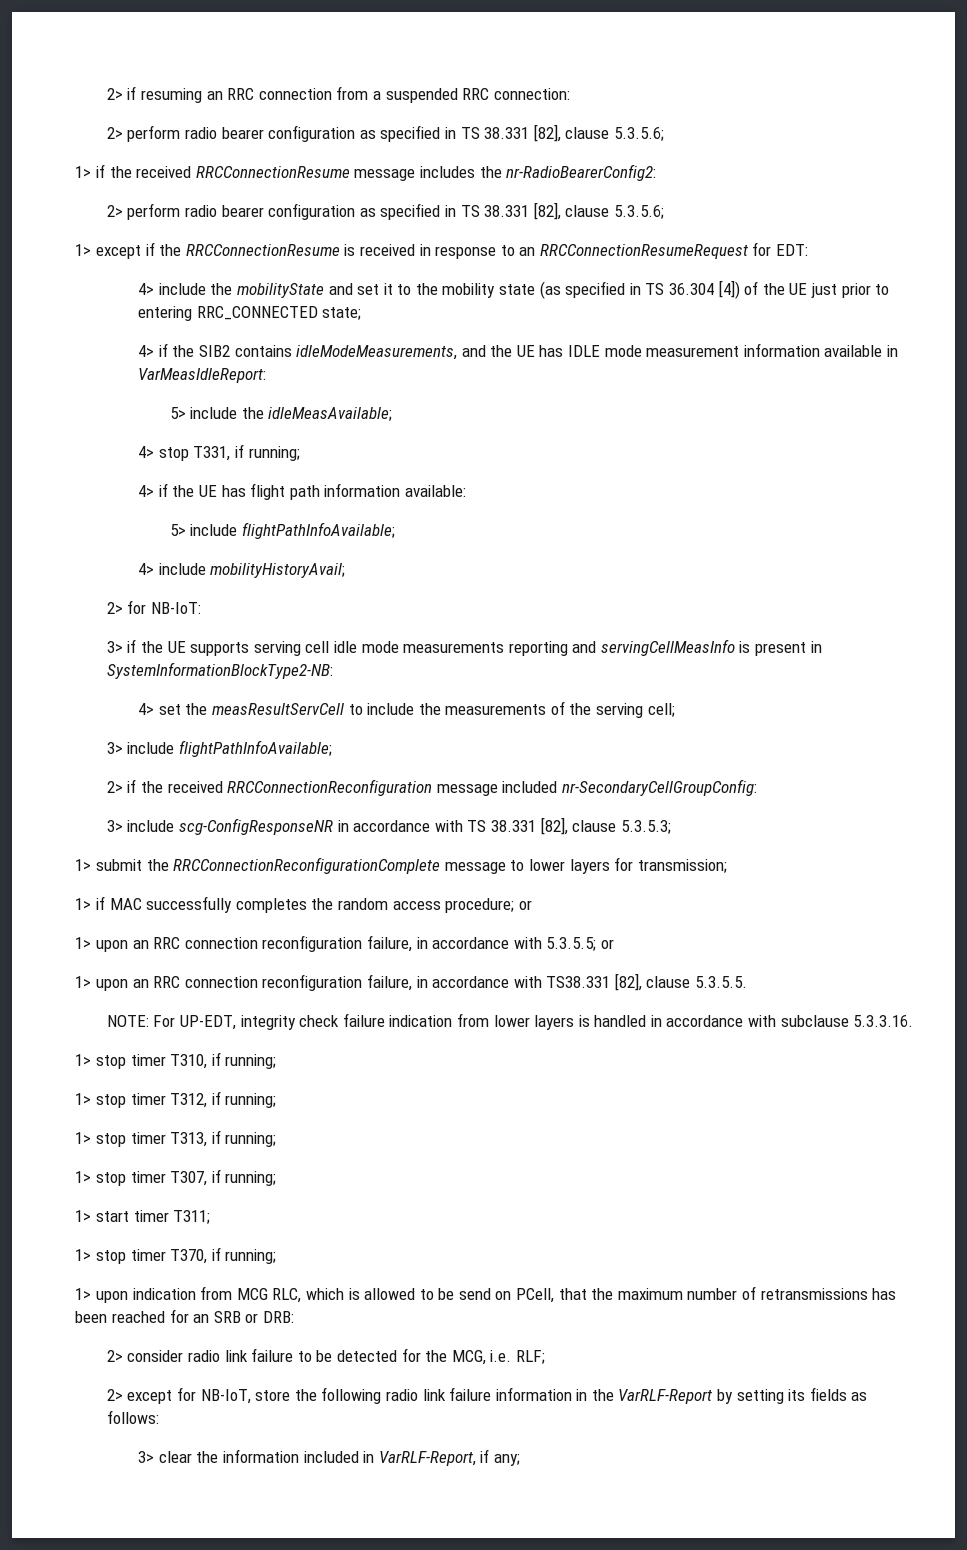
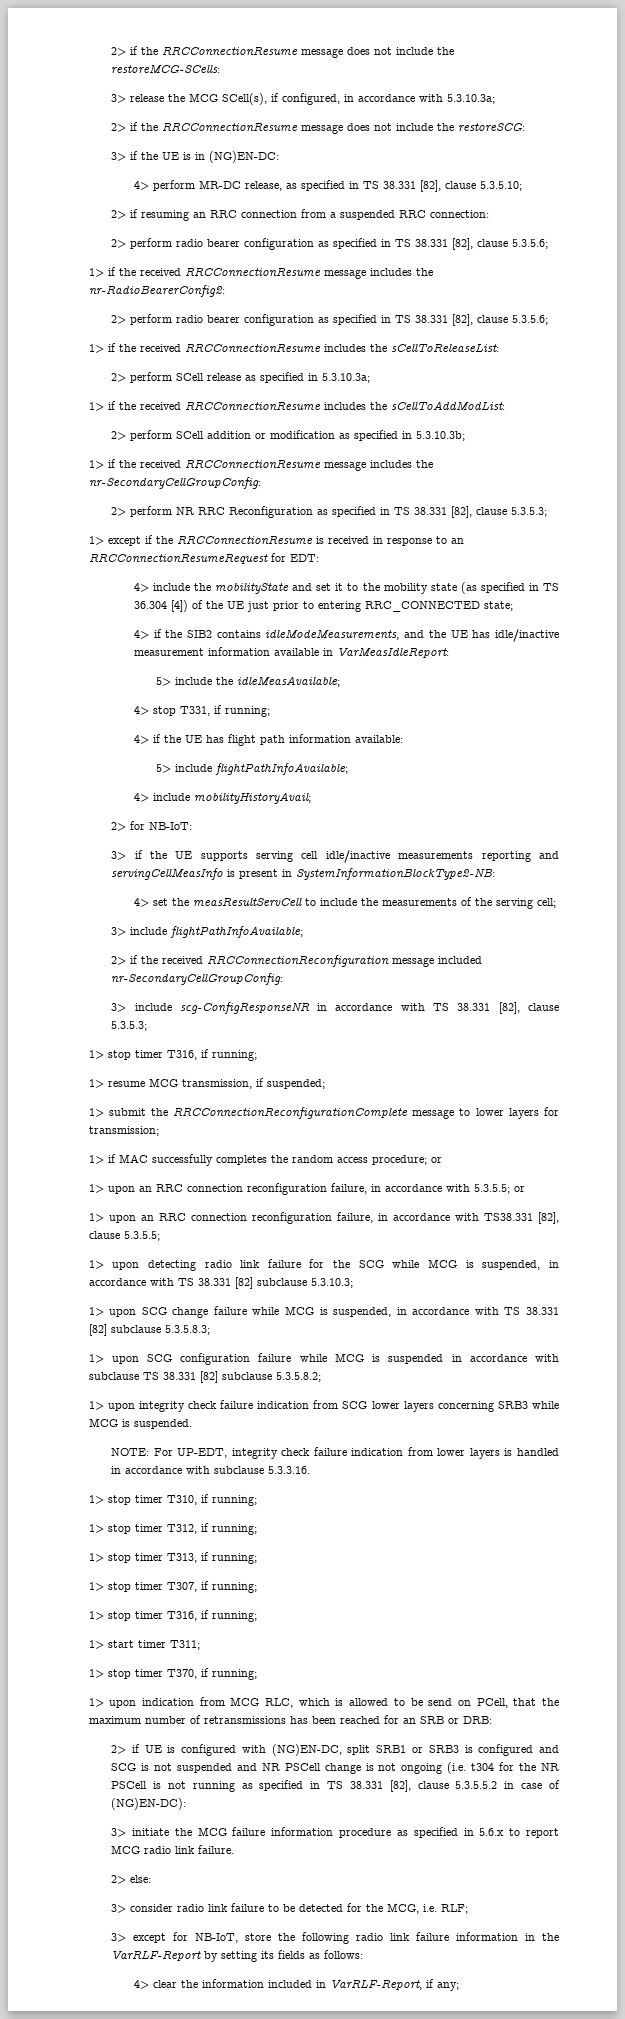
+ 2> if the RRCConnectionResume message does not include the restoreMCG-SCells:
+ 3> release the MCG SCell(s), if configured, in accordance with 5.3.10.3a;
+ 2> if the RRCConnectionResume message does not include the restoreSCG:
+ 3> if the UE is in (NG)EN-DC:
+ 4> perform MR-DC release, as specified in TS 38.331 [82], clause 5.3.5.10;
+ 1> if the received RRCConnectionResume includes the sCellToReleaseList:
+ 2> perform SCell release as specified in 5.3.10.3a;
+ 1> if the received RRCConnectionResume includes the sCellToAddModList:
+ 2> perform SCell addition or modification as specified in 5.3.10.3b;
+ 1> if the received RRCConnectionResume message includes the nr-SecondaryCellGroupConfig:
+ 2> perform NR RRC Reconfiguration as specified in TS 38.331 [82], clause 5.3.5.3;
- 4> if the SIB2 contains idleModeMeasurements, and the UE has IDLE mode measurement information available in VarMeasIdleReport:
+ 4> if the SIB2 contains idleModeMeasurements, and the UE has idle/inactive measurement information available in VarMeasIdleReport:
- 3> if the UE supports serving cell idle mode measurements reporting and servingCellMeasInfo is present in SystemInformationBlockType2-NB:
+ 3> if the UE supports serving cell idle/inactive measurements reporting and servingCellMeasInfo is present in SystemInformationBlockType2-NB:
  3> include scg-ConfigResponseNR in accordance with TS 38.331 [82], clause 5.3.5.3;
+ 1> stop timer T316, if running;
+ 1> resume MCG transmission, if suspended;
- 1> upon an RRC connection reconfiguration failure, in accordance with TS38.331 [82], clause 5.3.5.5.
+ 1> upon an RRC connection reconfiguration failure, in accordance with TS38.331 [82], clause 5.3.5.5;
+ 1> upon detecting radio link failure for the SCG while MCG is suspended, in accordance with TS 38.331 [82] subclause 5.3.10.3;
+ 1> upon SCG change failure while MCG is suspended, in accordance with TS 38.331 [82] subclause 5.3.5.8.3;
+ 1> upon SCG configuration failure while MCG is suspended in accordance with subclause TS 38.331 [82] subclause 5.3.5.8.2;
+ 1> upon integrity check failure indication from SCG lower layers concerning SRB3 while MCG is suspended.
  1> stop timer T307, if running;
+ 1> stop timer T316, if running;
- 2> consider radio link failure to be detected for the MCG, i.e. RLF;
+ 2> if UE is configured with (NG)EN-DC, split SRB1 or SRB3 is configured and SCG is not suspended and NR PSCell change is not ongoing (i.e. t304 for the NR PSCell is not running as specified in TS 38.331 [82], clause 5.3.5.5.2 in case of (NG)EN-DC):
+ 3> initiate the MCG failure information procedure as specified in 5.6.x to report MCG radio link failure.
+ 2> else:
+ 3> consider radio link failure to be detected for the MCG, i.e. RLF;
- 2> except for NB-IoT, store the following radio link failure information in the VarRLF-Report by setting its fields as follows:
+ 3> except for NB-IoT, store the following radio link failure information in the VarRLF-Report by setting its fields as follows:
- 3> clear the information included in VarRLF-Report, if any;
+ 4> clear the information included in VarRLF-Report, if any;

